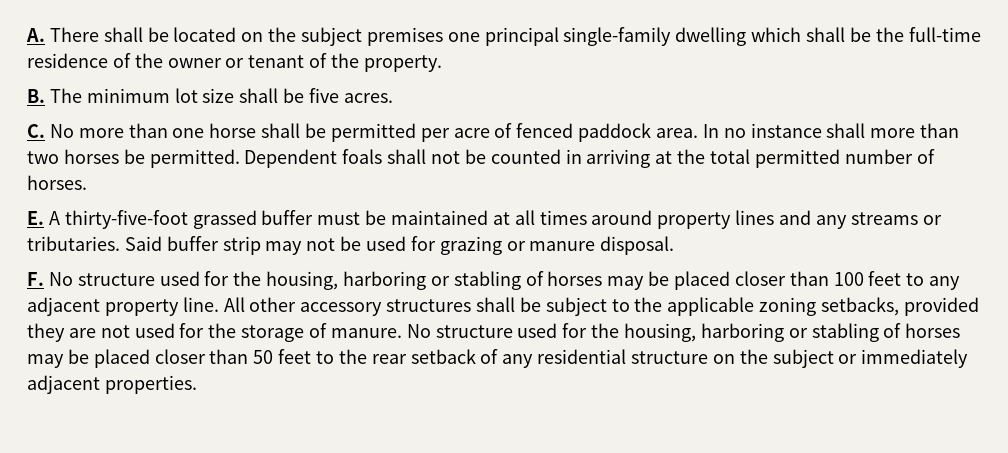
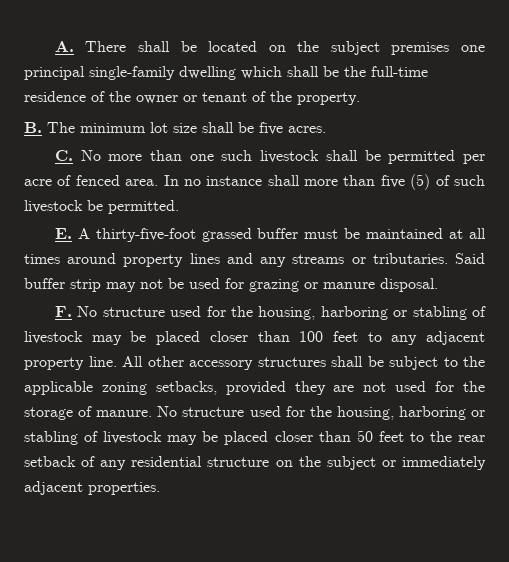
- C. No more than one horse shall be permitted per acre of fenced paddock area.
+ C. No more than one such livestock shall be permitted per acre of fenced area.
- In no instance shall more than two horses be permitted. Dependent foals shall not be counted in arriving at the total permitted number of horses.
+ In no instance shall more than five (5) of such livestock be permitted.
- F. No structure used for the housing, harboring or stabling of horses may be placed closer than 100 feet to any adjacent property line.
+ F. No structure used for the housing, harboring or stabling of livestock may be placed closer than 100 feet to any adjacent property line.
- No structure used for the housing, harboring or stabling of horses may be placed closer than 50 feet to the rear setback of any residential structure on the subject or immediately adjacent properties.
+ No structure used for the housing, harboring or stabling of livestock may be placed closer than 50 feet to the rear setback of any residential structure on the subject or immediately adjacent properties.

